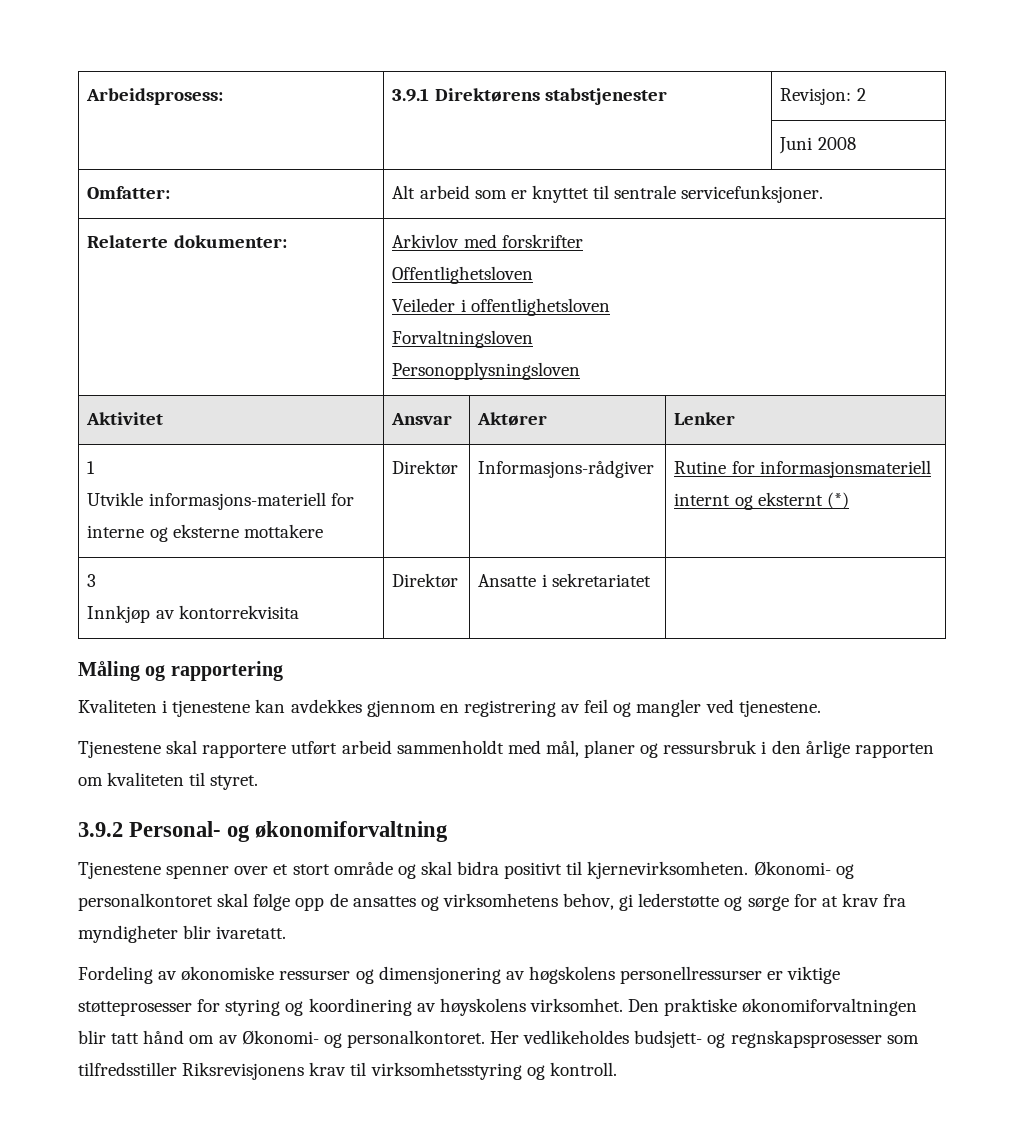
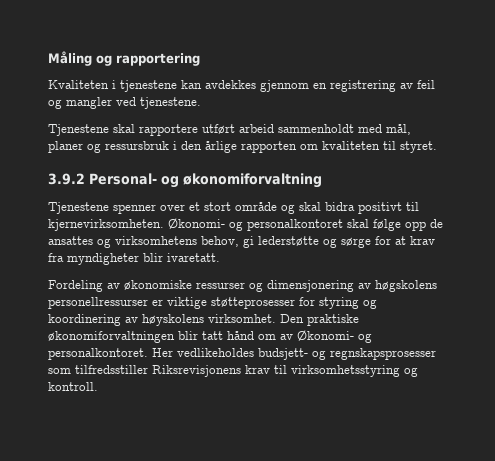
- Arbeidsprosess: | 3.9.1 Direktørens stabstjenester | Revisjon: 2
- | | Juni 2008
- Omfatter: | Alt arbeid som er knyttet til sentrale servicefunksjoner.
- Relaterte dokumenter: | Arkivlov med forskrifter
- Offentlighetsloven
- Veileder i offentlighetsloven
- Forvaltningsloven
- Personopplysningsloven
- Aktivitet | Ansvar | Aktører | Lenker
- 1
- Utvikle informasjons-materiell for interne og eksterne mottakere | Direktør | Informasjons-rådgiver | Rutine for informasjonsmateriell internt og eksternt (*)
- 3
- Innkjøp av kontorrekvisita | Direktør | Ansatte i sekretariatet |

